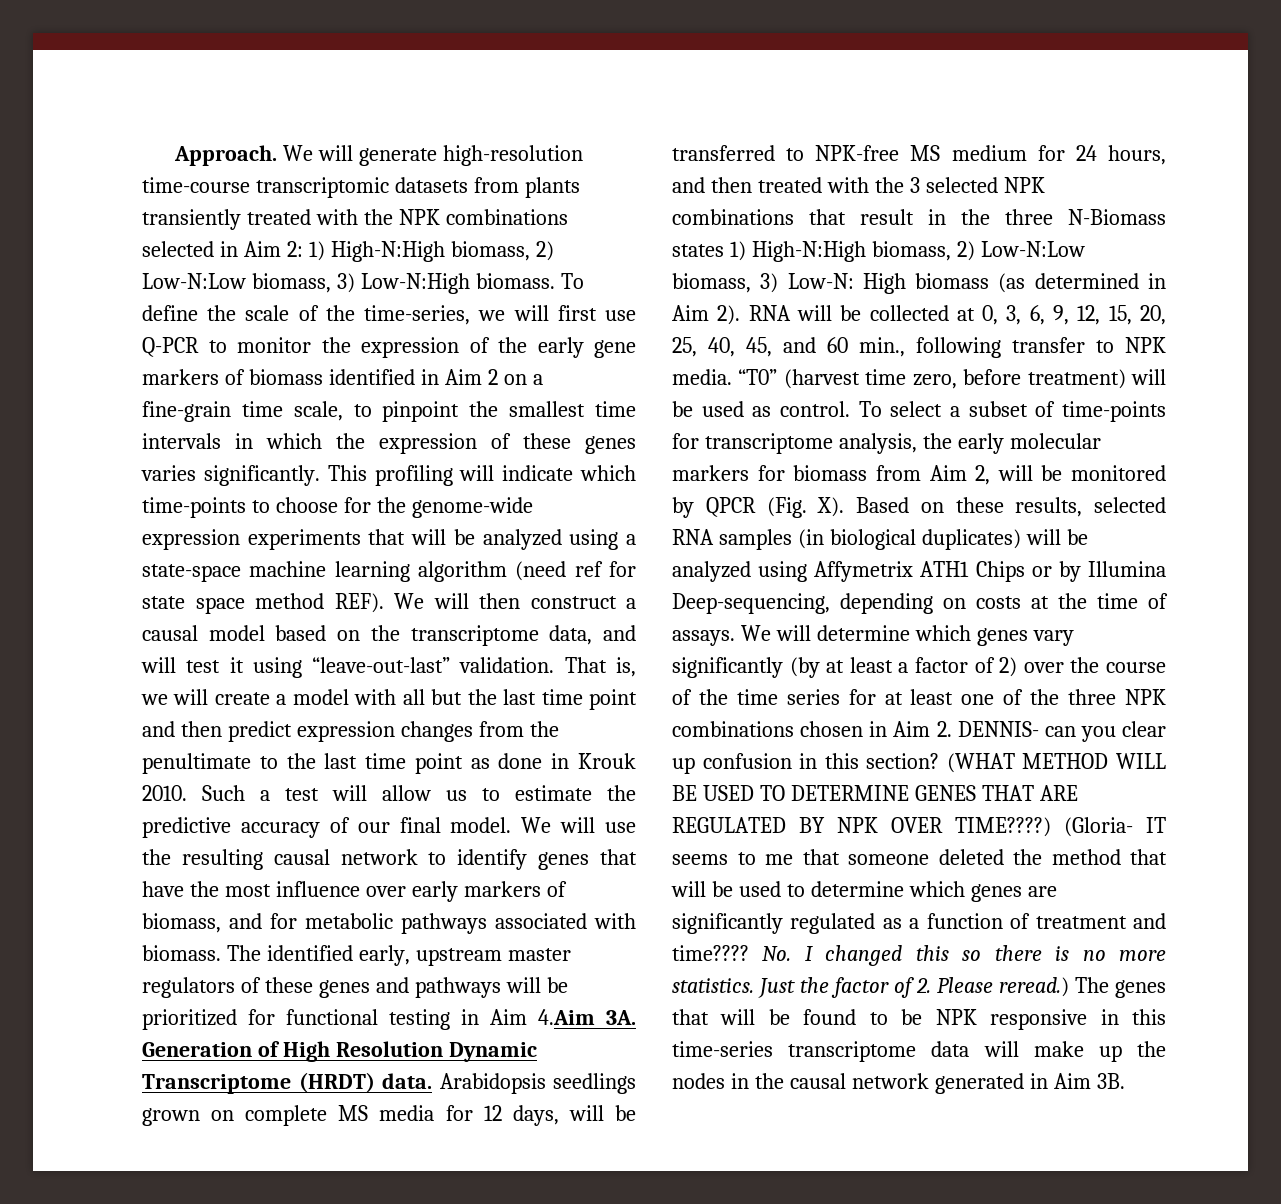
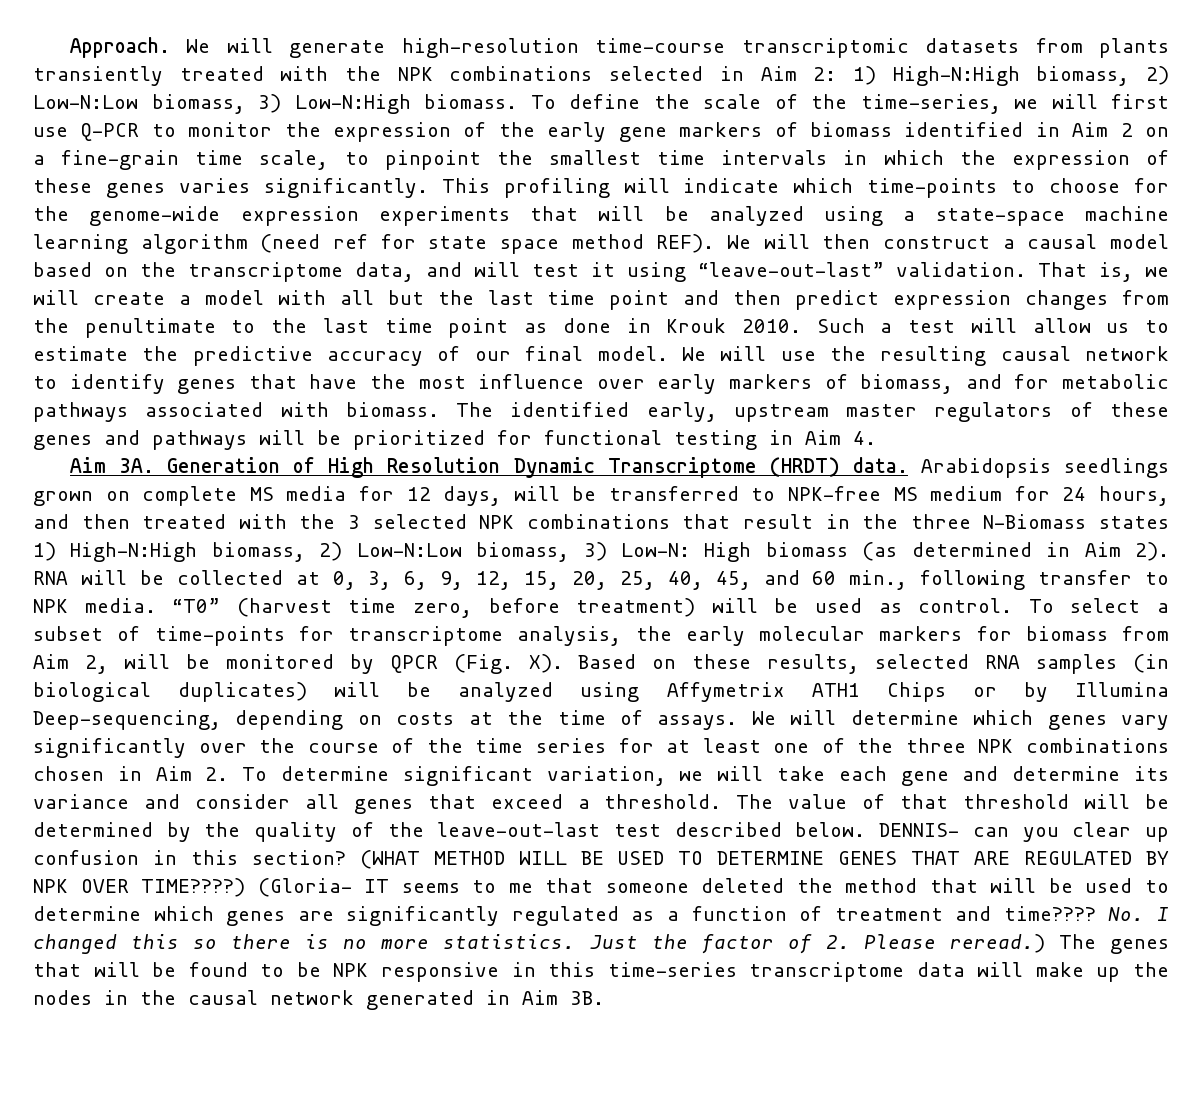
- The identified early, upstream master regulators of these genes and pathways will be prioritized for functional testing in Aim 4.Aim 3A.
+ The identified early, upstream master regulators of these genes and pathways will be prioritized for functional testing in Aim 4.
+ Aim 3A.
- We will determine which genes vary significantly (by at least a factor of 2) over the course of the time series for at least one of the three NPK combinations chosen in Aim 2. DENNIS- can you clear up confusion in this section?
+ We will determine which genes vary significantly over the course of the time series for at least one of the three NPK combinations chosen in Aim 2. To determine significant variation, we will take each gene and determine its variance and consider all genes that exceed a threshold. The value of that threshold will be determined by the quality of the leave-out-last test described below. DENNIS- can you clear up confusion in this section?

